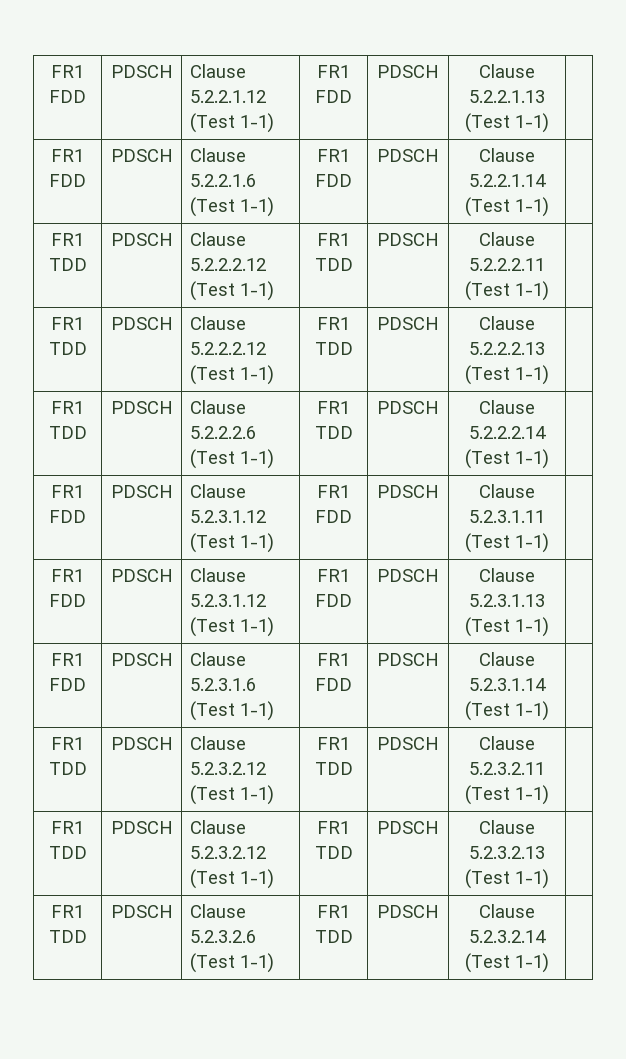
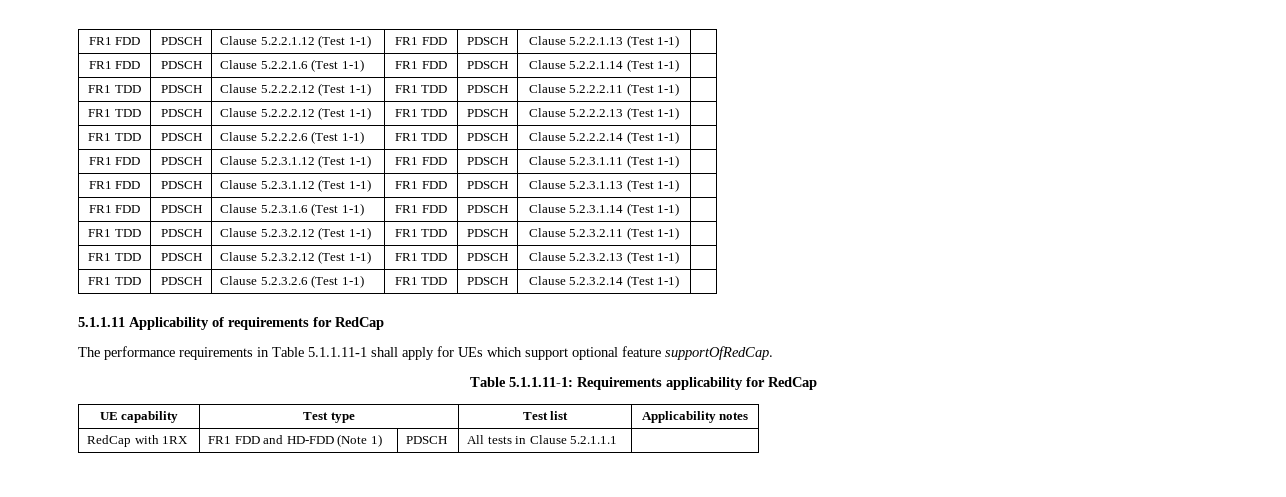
+ 5.1.1.11 Applicability of requirements for RedCap
+ The performance requirements in Table 5.1.1.11-1 shall apply for UEs which support optional feature supportOfRedCap.
+ Table 5.1.1.11-1: Requirements applicability for RedCap
+ UE capability | Test type | Test list | Applicability notes
+ RedCap with 1RX | FR1 FDD and HD-FDD (Note 1) | PDSCH | All tests in Clause 5.2.1.1.1 |

